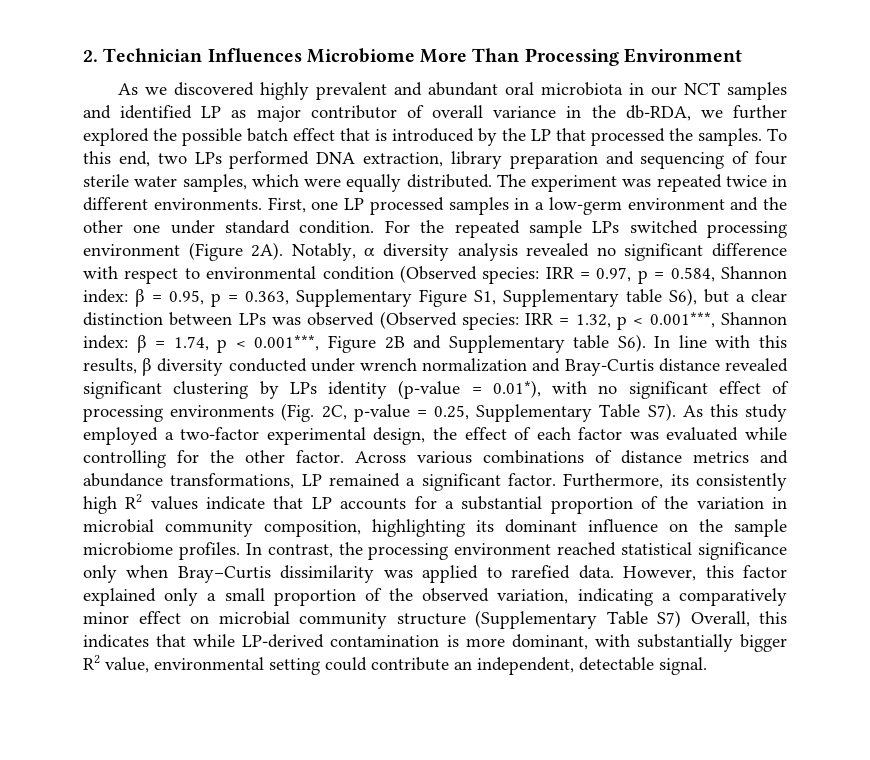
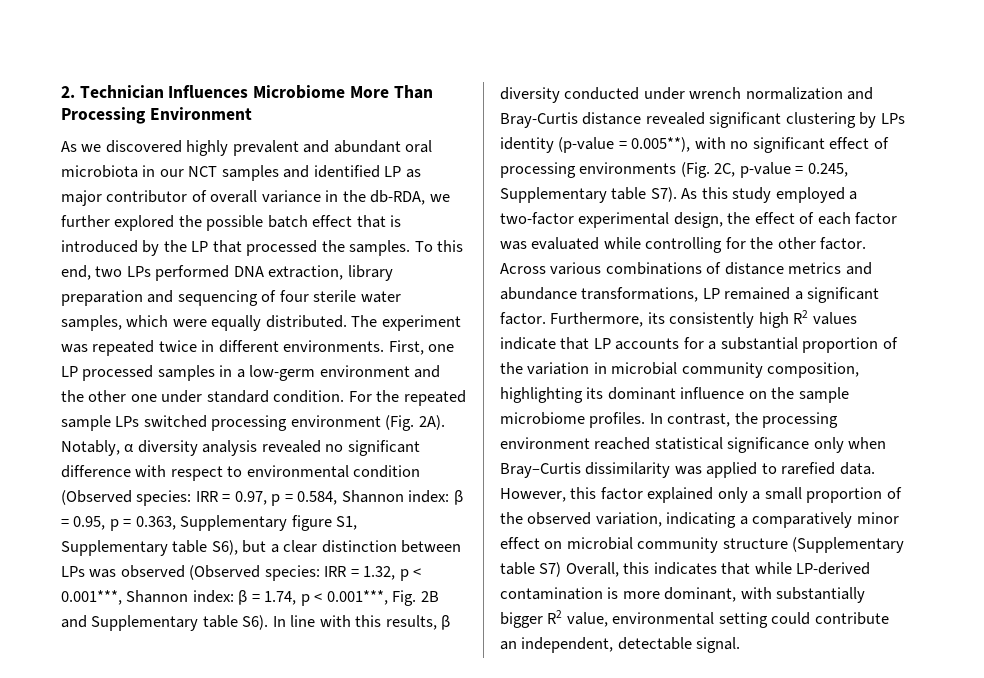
- For the repeated sample LPs switched processing environment (Figure 2A).
+ For the repeated sample LPs switched processing environment (Fig. 2A).
- β = 0.95, p = 0.363, Supplementary Figure S1, Supplementary table S6), but a clear distinction between LPs was observed (Observed species:
+ β = 0.95, p = 0.363, Supplementary figure S1, Supplementary table S6), but a clear distinction between LPs was observed (Observed species:
- β = 1.74, p < 0.001***, Figure 2B and Supplementary table S6). In line with this results, β diversity conducted under wrench normalization and Bray-Curtis distance revealed significant clustering by LPs identity (p-value = 0.01*), with no significant effect of processing environments (Fig. 2C, p-value = 0.25, Supplementary Table S7). As this study employed a two-factor experimental design, the effect of each factor was evaluated while controlling for the other factor.
+ β = 1.74, p < 0.001***, Fig. 2B and Supplementary table S6). In line with this results, β diversity conducted under wrench normalization and Bray-Curtis distance revealed significant clustering by LPs identity (p-value = 0.005**), with no significant effect of processing environments (Fig. 2C, p-value = 0.245, Supplementary table S7). As this study employed a two-factor experimental design, the effect of each factor was evaluated while controlling for the other factor.
- However, this factor explained only a small proportion of the observed variation, indicating a comparatively minor effect on microbial community structure (Supplementary Table S7) Overall, this indicates that while LP-derived contamination is more dominant, with substantially bigger R2 value, environmental setting could contribute an independent, detectable signal.
+ However, this factor explained only a small proportion of the observed variation, indicating a comparatively minor effect on microbial community structure (Supplementary table S7) Overall, this indicates that while LP-derived contamination is more dominant, with substantially bigger R2 value, environmental setting could contribute an independent, detectable signal.

